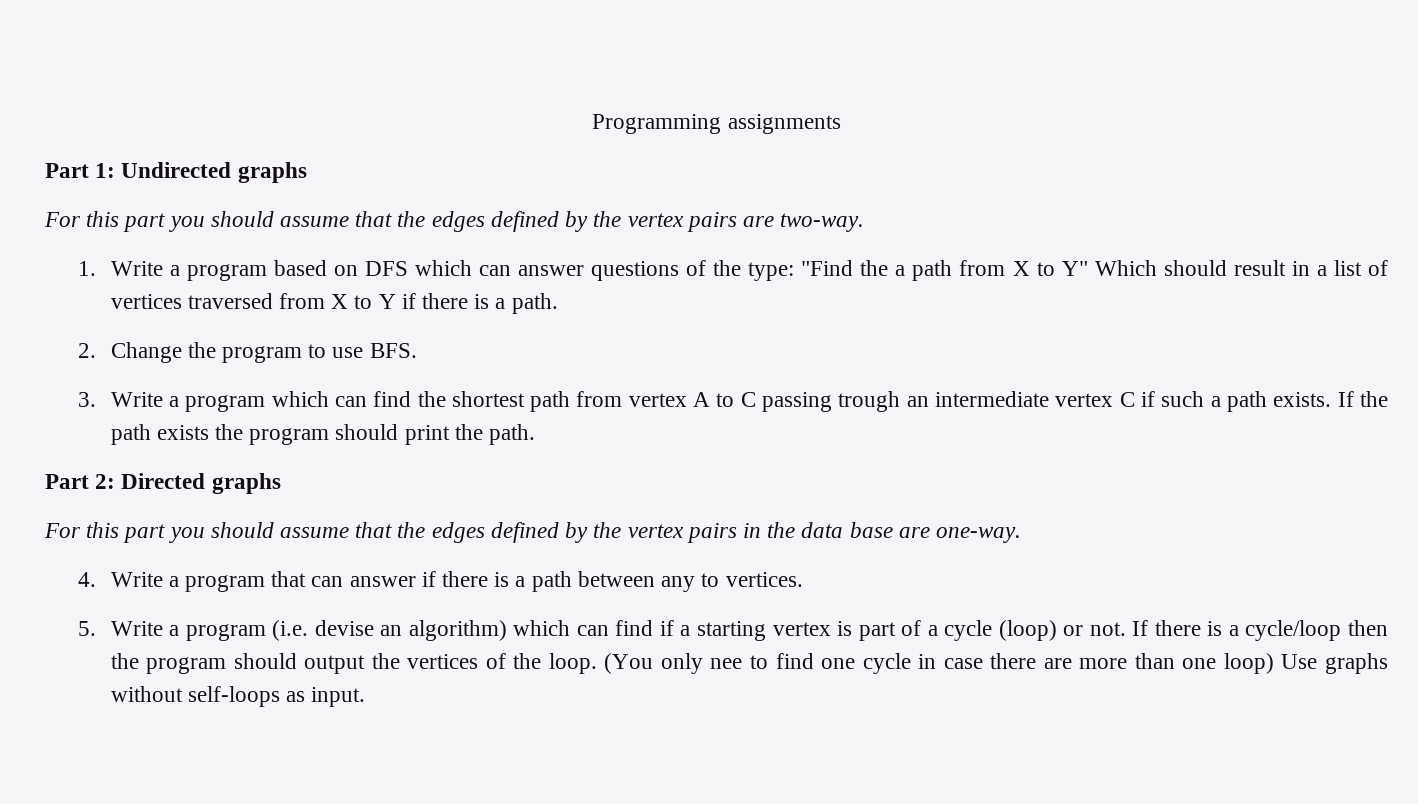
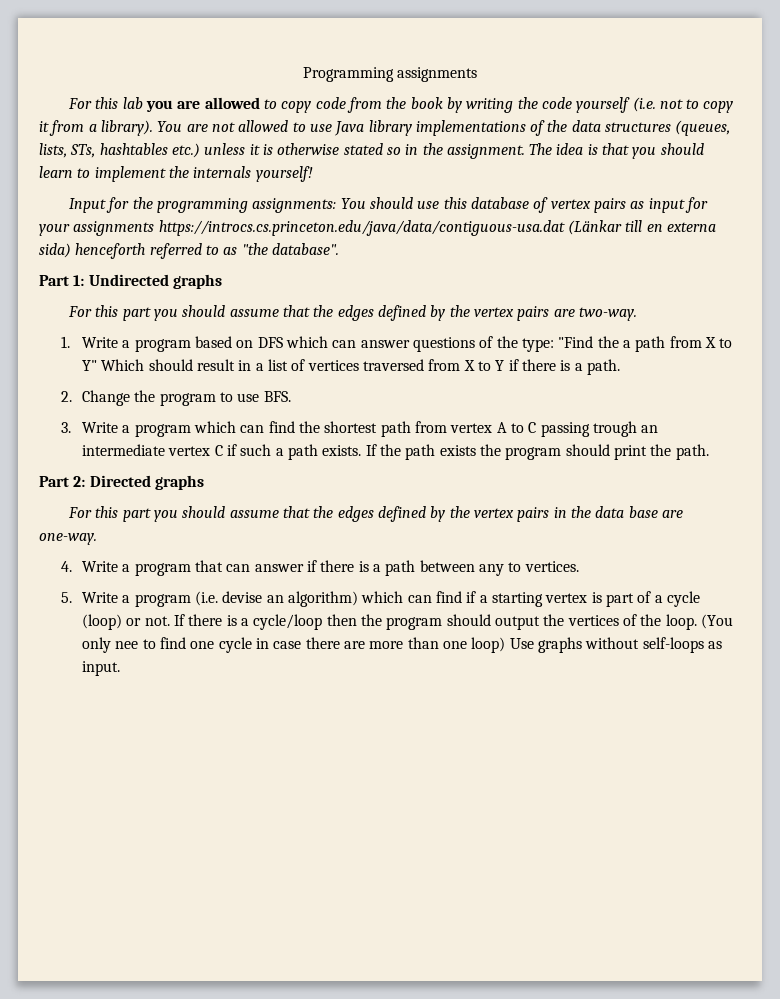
+ For this lab you are allowed to copy code from the book by writing the code yourself (i.e. not to copy it from a library). You are not allowed to use Java library implementations of the data structures (queues, lists, STs, hashtables etc.) unless it is otherwise stated so in the assignment. The idea is that you should learn to implement the internals yourself!
+ Input for the programming assignments: You should use this database of vertex pairs as input for your assignments https://introcs.cs.princeton.edu/java/data/contiguous-usa.dat (Länkar till en externa sida) henceforth referred to as "the database".

